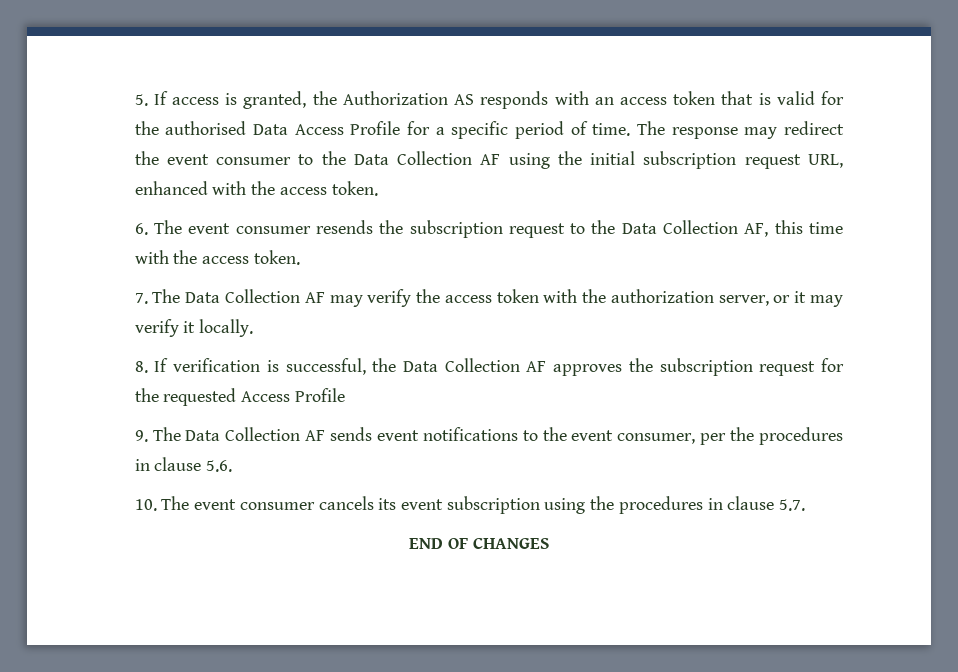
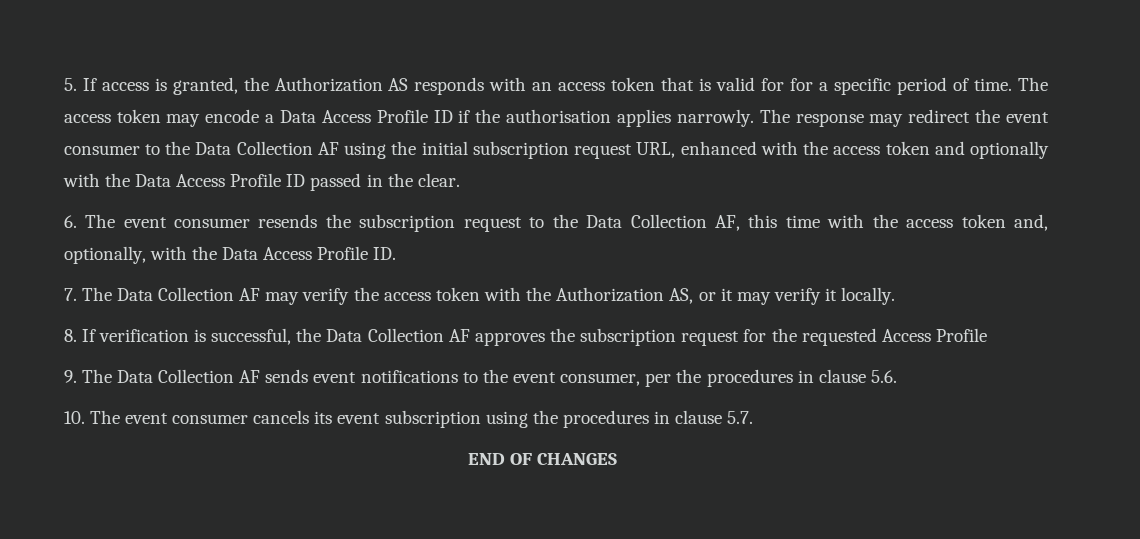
- 5. If access is granted, the Authorization AS responds with an access token that is valid for the authorised Data Access Profile for a specific period of time.
+ 5. If access is granted, the Authorization AS responds with an access token that is valid for for a specific period of time.
- The response may redirect the event consumer to the Data Collection AF using the initial subscription request URL, enhanced with the access token.
+ The access token may encode a Data Access Profile ID if the authorisation applies narrowly. The response may redirect the event consumer to the Data Collection AF using the initial subscription request URL, enhanced with the access token and optionally with the Data Access Profile ID passed in the clear.
- 6. The event consumer resends the subscription request to the Data Collection AF, this time with the access token.
+ 6. The event consumer resends the subscription request to the Data Collection AF, this time with the access token and, optionally, with the Data Access Profile ID.
- 7. The Data Collection AF may verify the access token with the authorization server, or it may verify it locally.
+ 7. The Data Collection AF may verify the access token with the Authorization AS, or it may verify it locally.

